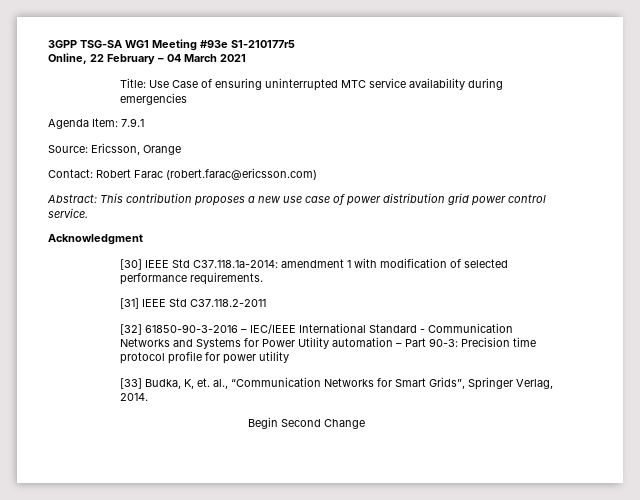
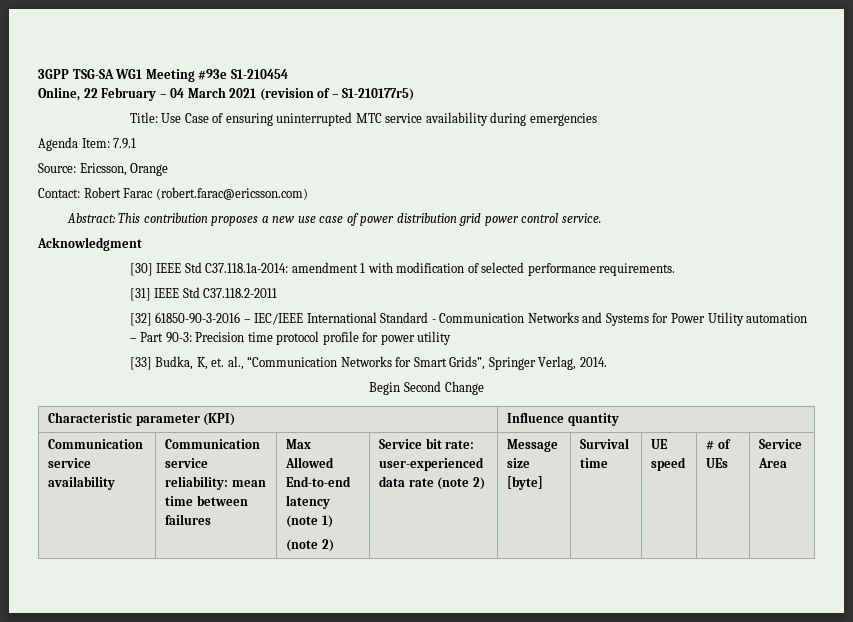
- 3GPP TSG-SA WG1 Meeting #93e S1-210177r5
+ 3GPP TSG-SA WG1 Meeting #93e S1-210454
- Online, 22 February – 04 March 2021
+ Online, 22 February – 04 March 2021 (revision of – S1-210177r5)
+ Characteristic parameter (KPI) | Influence quantity
+ Communication service availability | Communication service reliability: mean time between failures | Max Allowed End-to-end latency (note 1)
+ (note 2) | Service bit rate: user-experienced data rate (note 2) | Message size [byte] | Survival time | UE speed | # of UEs | Service Area

